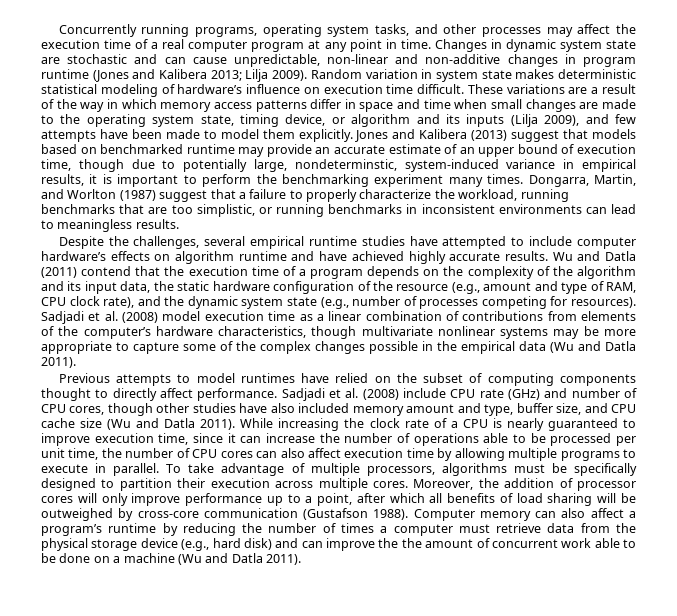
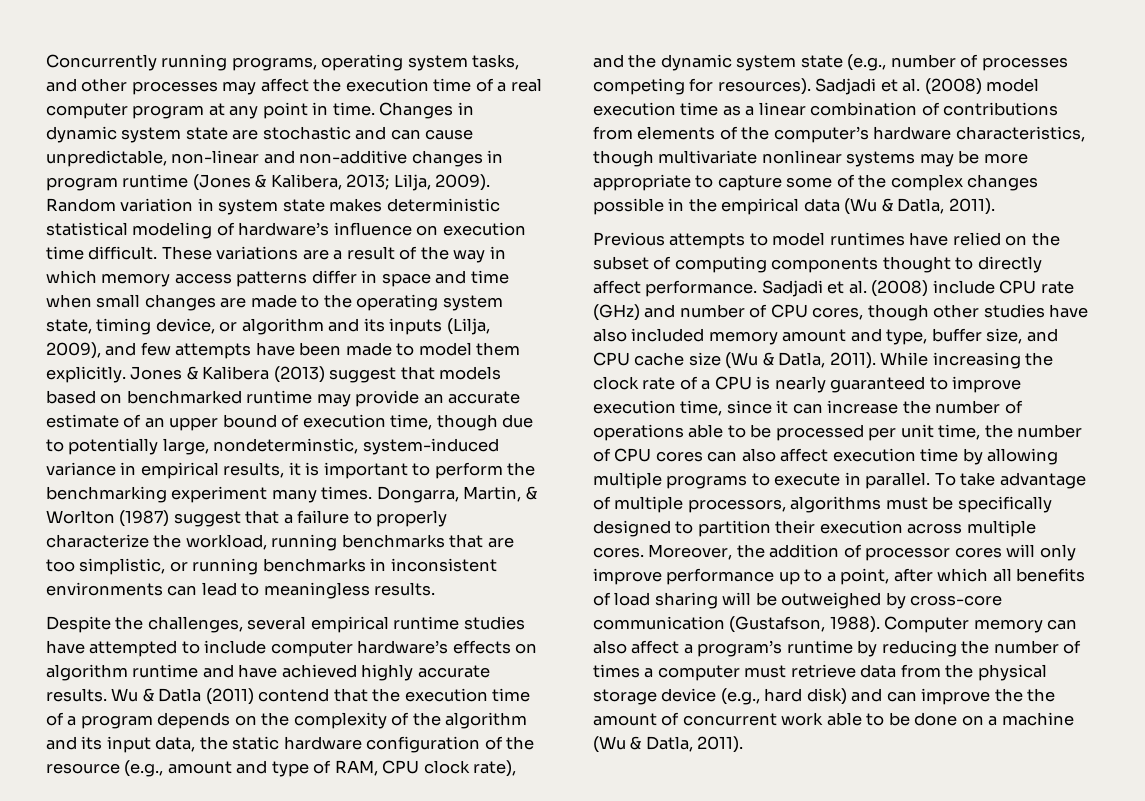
- Changes in dynamic system state are stochastic and can cause unpredictable, non-linear and non-additive changes in program runtime (Jones and Kalibera 2013; Lilja 2009).
+ Changes in dynamic system state are stochastic and can cause unpredictable, non-linear and non-additive changes in program runtime (Jones & Kalibera, 2013; Lilja, 2009).
- These variations are a result of the way in which memory access patterns differ in space and time when small changes are made to the operating system state, timing device, or algorithm and its inputs (Lilja 2009), and few attempts have been made to model them explicitly.
+ These variations are a result of the way in which memory access patterns differ in space and time when small changes are made to the operating system state, timing device, or algorithm and its inputs (Lilja, 2009), and few attempts have been made to model them explicitly.
- Jones and Kalibera (2013) suggest that models based on benchmarked runtime may provide an accurate estimate of an upper bound of execution time, though due to potentially large, nondeterminstic, system-induced variance in empirical results, it is important to perform the benchmarking experiment many times.
+ Jones & Kalibera (2013) suggest that models based on benchmarked runtime may provide an accurate estimate of an upper bound of execution time, though due to potentially large, nondeterminstic, system-induced variance in empirical results, it is important to perform the benchmarking experiment many times.
- Dongarra, Martin, and Worlton (1987) suggest that a failure to properly characterize the workload, running benchmarks that are too simplistic, or running benchmarks in inconsistent environments can lead to meaningless results.
+ Dongarra, Martin, & Worlton (1987) suggest that a failure to properly characterize the workload, running benchmarks that are too simplistic, or running benchmarks in inconsistent environments can lead to meaningless results.
- Wu and Datla (2011) contend that the execution time of a program depends on the complexity of the algorithm and its input data, the static hardware configuration of the resource (e.g., amount and type of RAM, CPU clock rate), and the dynamic system state (e.g., number of processes competing for resources).
+ Wu & Datla (2011) contend that the execution time of a program depends on the complexity of the algorithm and its input data, the static hardware configuration of the resource (e.g., amount and type of RAM, CPU clock rate), and the dynamic system state (e.g., number of processes competing for resources).
- Sadjadi et al. (2008) model execution time as a linear combination of contributions from elements of the computer’s hardware characteristics, though multivariate nonlinear systems may be more appropriate to capture some of the complex changes possible in the empirical data (Wu and Datla 2011).
+ Sadjadi et al. (2008) model execution time as a linear combination of contributions from elements of the computer’s hardware characteristics, though multivariate nonlinear systems may be more appropriate to capture some of the complex changes possible in the empirical data (Wu & Datla, 2011).
- Sadjadi et al. (2008) include CPU rate (GHz) and number of CPU cores, though other studies have also included memory amount and type, buffer size, and CPU cache size (Wu and Datla 2011).
+ Sadjadi et al. (2008) include CPU rate (GHz) and number of CPU cores, though other studies have also included memory amount and type, buffer size, and CPU cache size (Wu & Datla, 2011).
- Moreover, the addition of processor cores will only improve performance up to a point, after which all benefits of load sharing will be outweighed by cross-core communication (Gustafson 1988).
+ Moreover, the addition of processor cores will only improve performance up to a point, after which all benefits of load sharing will be outweighed by cross-core communication (Gustafson, 1988).
- Computer memory can also affect a program’s runtime by reducing the number of times a computer must retrieve data from the physical storage device (e.g., hard disk) and can improve the the amount of concurrent work able to be done on a machine (Wu and Datla 2011).
+ Computer memory can also affect a program’s runtime by reducing the number of times a computer must retrieve data from the physical storage device (e.g., hard disk) and can improve the the amount of concurrent work able to be done on a machine (Wu & Datla, 2011).

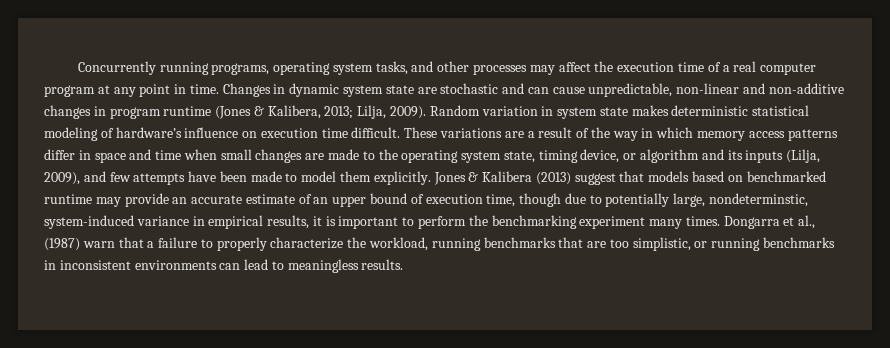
- Dongarra, Martin, & Worlton (1987) suggest that a failure to properly characterize the workload, running benchmarks that are too simplistic, or running benchmarks in inconsistent environments can lead to meaningless results.
+ Dongarra et al., (1987) warn that a failure to properly characterize the workload, running benchmarks that are too simplistic, or running benchmarks in inconsistent environments can lead to meaningless results.
- Despite the challenges, several empirical runtime studies have attempted to include computer hardware’s effects on algorithm runtime and have achieved highly accurate results. Wu & Datla (2011) contend that the execution time of a program depends on the complexity of the algorithm and its input data, the static hardware configuration of the resource (e.g., amount and type of RAM, CPU clock rate), and the dynamic system state (e.g., number of processes competing for resources). Sadjadi et al. (2008) model execution time as a linear combination of contributions from elements of the computer’s hardware characteristics, though multivariate nonlinear systems may be more appropriate to capture some of the complex changes possible in the empirical data (Wu & Datla, 2011).
- Previous attempts to model runtimes have relied on the subset of computing components thought to directly affect performance. Sadjadi et al. (2008) include CPU rate (GHz) and number of CPU cores, though other studies have also included memory amount and type, buffer size, and CPU cache size (Wu & Datla, 2011). While increasing the clock rate of a CPU is nearly guaranteed to improve execution time, since it can increase the number of operations able to be processed per unit time, the number of CPU cores can also affect execution time by allowing multiple programs to execute in parallel. To take advantage of multiple processors, algorithms must be specifically designed to partition their execution across multiple cores. Moreover, the addition of processor cores will only improve performance up to a point, after which all benefits of load sharing will be outweighed by cross-core communication (Gustafson, 1988). Computer memory can also affect a program’s runtime by reducing the number of times a computer must retrieve data from the physical storage device (e.g., hard disk) and can improve the the amount of concurrent work able to be done on a machine (Wu & Datla, 2011).

